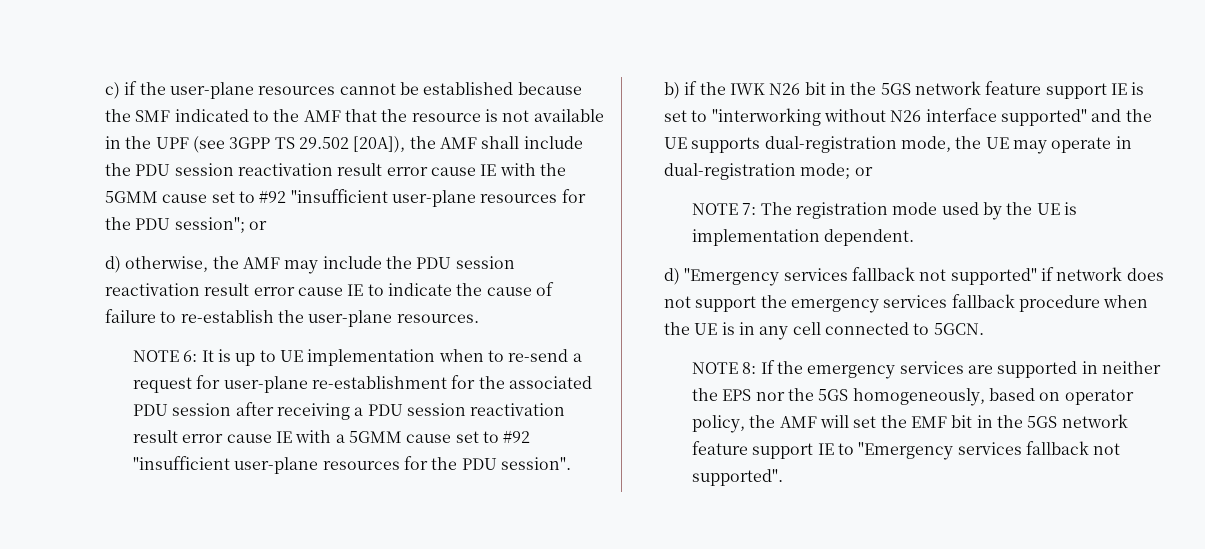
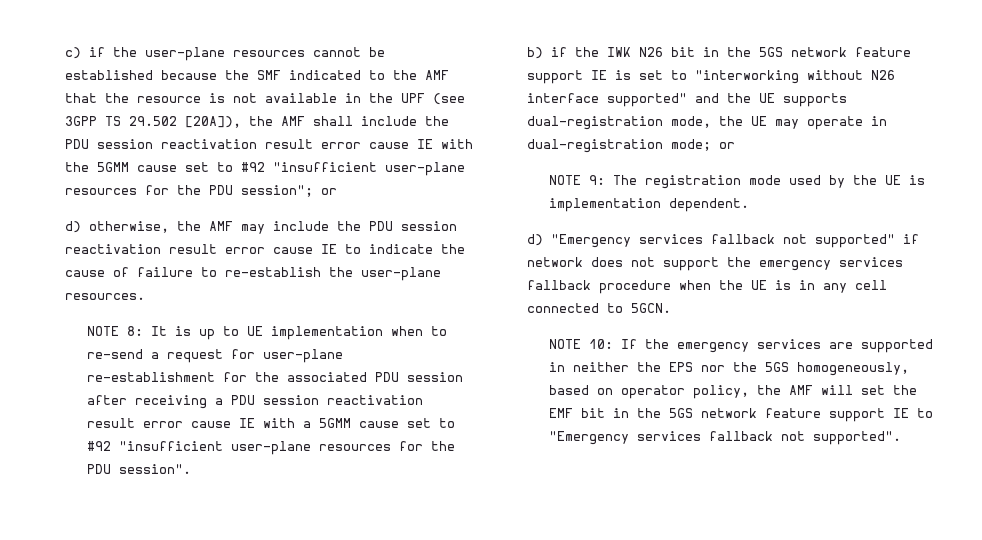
- NOTE 6: It is up to UE implementation when to re-send a request for user-plane re-establishment for the associated PDU session after receiving a PDU session reactivation result error cause IE with a 5GMM cause set to #92 "insufficient user-plane resources for the PDU session".
+ NOTE 8: It is up to UE implementation when to re-send a request for user-plane re-establishment for the associated PDU session after receiving a PDU session reactivation result error cause IE with a 5GMM cause set to #92 "insufficient user-plane resources for the PDU session".
- NOTE 7: The registration mode used by the UE is implementation dependent.
+ NOTE 9: The registration mode used by the UE is implementation dependent.
- NOTE 8: If the emergency services are supported in neither the EPS nor the 5GS homogeneously, based on operator policy, the AMF will set the EMF bit in the 5GS network feature support IE to "Emergency services fallback not supported".
+ NOTE 10: If the emergency services are supported in neither the EPS nor the 5GS homogeneously, based on operator policy, the AMF will set the EMF bit in the 5GS network feature support IE to "Emergency services fallback not supported".

